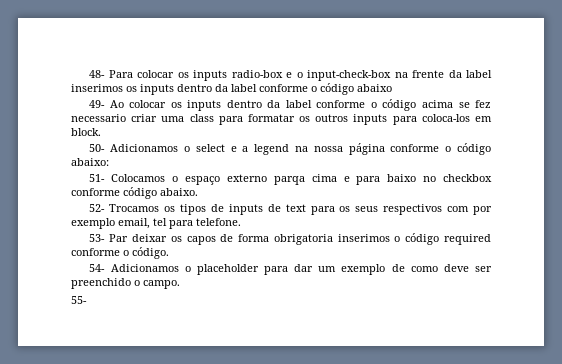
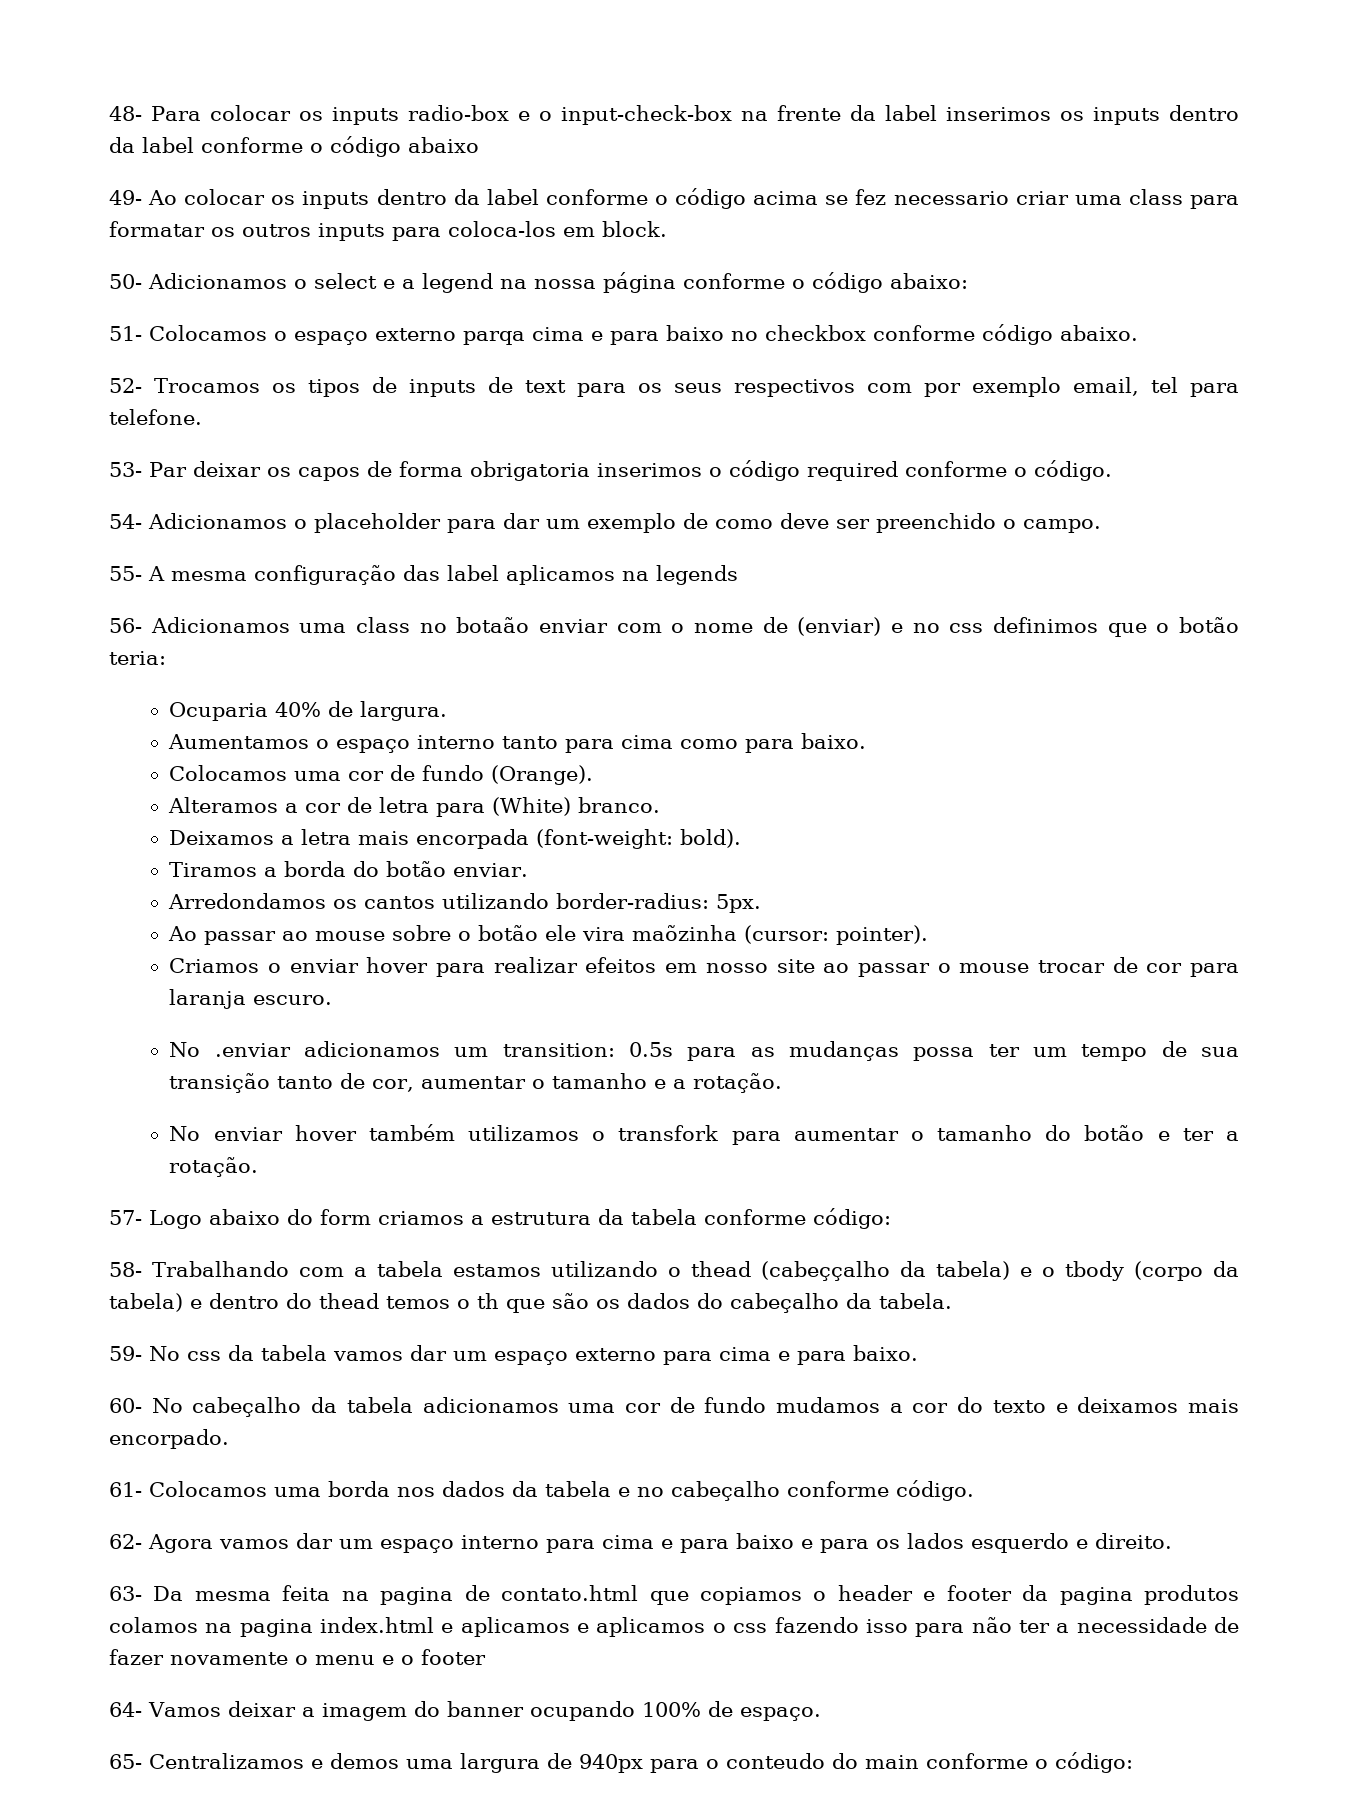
- 55-
+ 55- A mesma configuração das label aplicamos na legends
+ 56- Adicionamos uma class no botaão enviar com o nome de (enviar) e no css definimos que o botão teria:
+ Ocuparia 40% de largura.
+ Aumentamos o espaço interno tanto para cima como para baixo.
+ Colocamos uma cor de fundo (Orange).
+ Alteramos a cor de letra para (White) branco.
+ Deixamos a letra mais encorpada (font-weight: bold).
+ Tiramos a borda do botão enviar.
+ Arredondamos os cantos utilizando border-radius: 5px.
+ Ao passar ao mouse sobre o botão ele vira maõzinha (cursor: pointer).
+ Criamos o enviar hover para realizar efeitos em nosso site ao passar o mouse trocar de cor para laranja escuro.
+ No .enviar adicionamos um transition: 0.5s para as mudanças possa ter um tempo de sua transição tanto de cor, aumentar o tamanho e a rotação.
+ No enviar hover também utilizamos o transfork para aumentar o tamanho do botão e ter a rotação.
+ 57- Logo abaixo do form criamos a estrutura da tabela conforme código:
+ 58- Trabalhando com a tabela estamos utilizando o thead (cabeççalho da tabela) e o tbody (corpo da tabela) e dentro do thead temos o th que são os dados do cabeçalho da tabela.
+ 59- No css da tabela vamos dar um espaço externo para cima e para baixo.
+ 60- No cabeçalho da tabela adicionamos uma cor de fundo mudamos a cor do texto e deixamos mais encorpado.
+ 61- Colocamos uma borda nos dados da tabela e no cabeçalho conforme código.
+ 62- Agora vamos dar um espaço interno para cima e para baixo e para os lados esquerdo e direito.
+ 63- Da mesma feita na pagina de contato.html que copiamos o header e footer da pagina produtos colamos na pagina index.html e aplicamos e aplicamos o css fazendo isso para não ter a necessidade de fazer novamente o menu e o footer
+ 64- Vamos deixar a imagem do banner ocupando 100% de espaço.
+ 65- Centralizamos e demos uma largura de 940px para o conteudo do main conforme o código:

